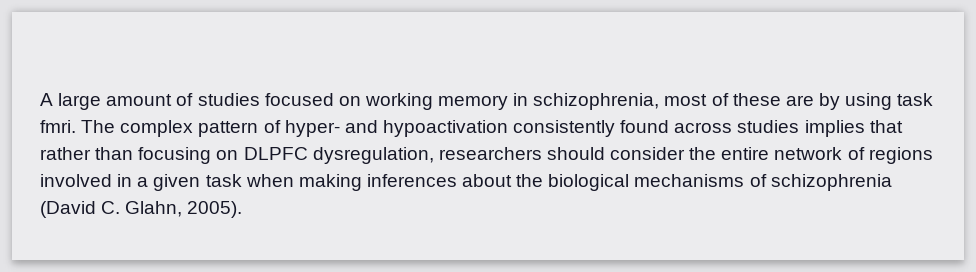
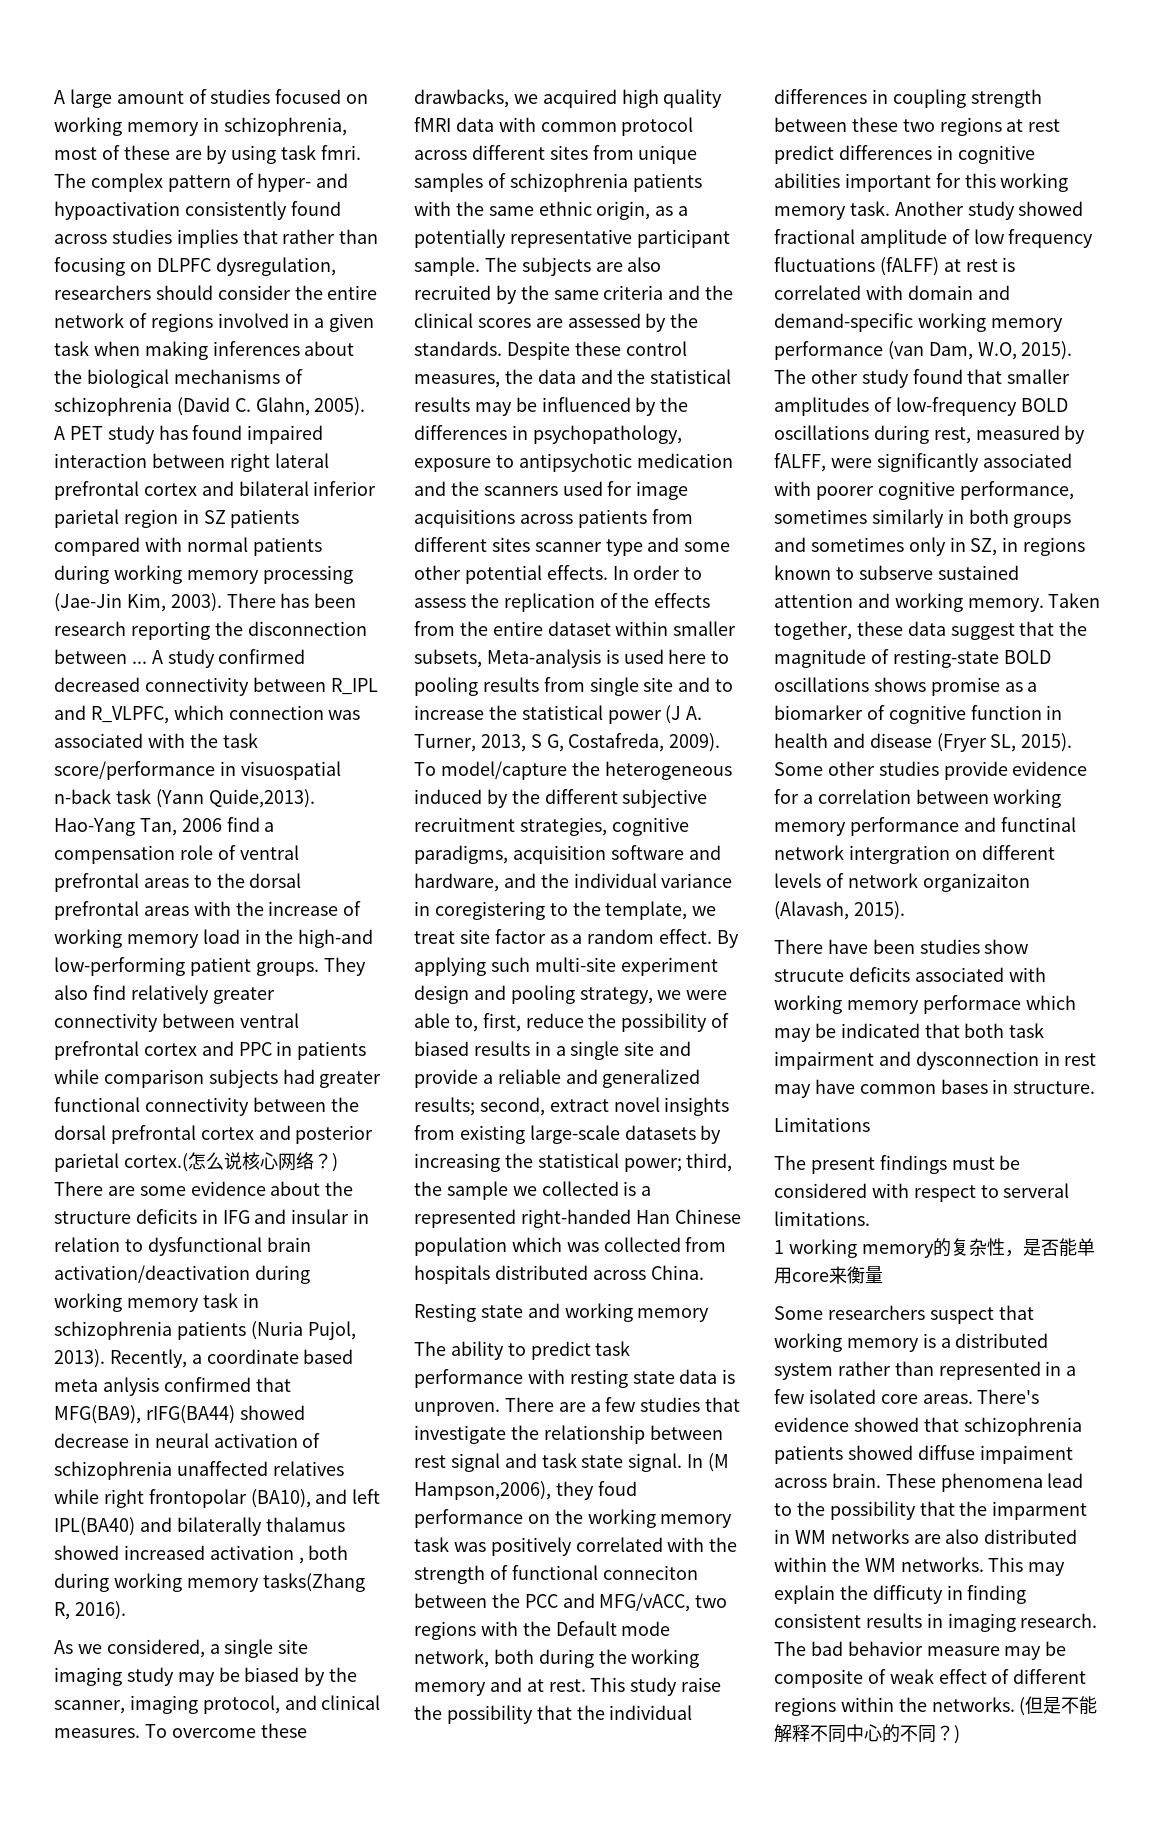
+ A PET study has found impaired interaction between right lateral prefrontal cortex and bilateral inferior parietal region in SZ patients compared with normal patients during working memory processing (Jae-Jin Kim, 2003). There has been research reporting the disconnection between ... A study confirmed decreased connectivity between R_IPL and R_VLPFC, which connection was associated with the task score/performance in visuospatial n-back task (Yann Quide,2013). Hao-Yang Tan, 2006 find a compensation role of ventral prefrontal areas to the dorsal prefrontal areas with the increase of working memory load in the high-and low-performing patient groups. They also find relatively greater connectivity between ventral prefrontal cortex and PPC in patients while comparison subjects had greater functional connectivity between the dorsal prefrontal cortex and posterior parietal cortex.(怎么说核心网络？) There are some evidence about the structure deficits in IFG and insular in relation to dysfunctional brain activation/deactivation during working memory task in schizophrenia patients (Nuria Pujol, 2013). Recently, a coordinate based meta anlysis confirmed that MFG(BA9), rIFG(BA44) showed decrease in neural activation of schizophrenia unaffected relatives while right frontopolar (BA10), and left IPL(BA40) and bilaterally thalamus showed increased activation , both during working memory tasks(Zhang R, 2016).
+ As we considered, a single site imaging study may be biased by the scanner, imaging protocol, and clinical measures. To overcome these drawbacks, we acquired high quality fMRI data with common protocol across different sites from unique samples of schizophrenia patients with the same ethnic origin, as a potentially representative participant sample. The subjects are also recruited by the same criteria and the clinical scores are assessed by the standards. Despite these control measures, the data and the statistical results may be influenced by the differences in psychopathology, exposure to antipsychotic medication and the scanners used for image acquisitions across patients from different sites scanner type and some other potential effects. In order to assess the replication of the effects from the entire dataset within smaller subsets, Meta-analysis is used here to pooling results from single site and to increase the statistical power (J A. Turner, 2013, S G, Costafreda, 2009). To model/capture the heterogeneous induced by the different subjective recruitment strategies, cognitive paradigms, acquisition software and hardware, and the individual variance in coregistering to the template, we treat site factor as a random effect. By applying such multi-site experiment design and pooling strategy, we were able to, first, reduce the possibility of biased results in a single site and provide a reliable and generalized results; second, extract novel insights from existing large-scale datasets by increasing the statistical power; third, the sample we collected is a represented right-handed Han Chinese population which was collected from hospitals distributed across China.
+ Resting state and working memory
+ The ability to predict task performance with resting state data is unproven. There are a few studies that investigate the relationship between rest signal and task state signal. In (M Hampson,2006), they foud performance on the working memory task was positively correlated with the strength of functional conneciton between the PCC and MFG/vACC, two regions with the Default mode network, both during the working memory and at rest. This study raise the possibility that the individual differences in coupling strength between these two regions at rest predict differences in cognitive abilities important for this working memory task. Another study showed fractional amplitude of low frequency fluctuations (fALFF) at rest is correlated with domain and demand-specific working memory performance (van Dam, W.O, 2015). The other study found that smaller amplitudes of low-frequency BOLD oscillations during rest, measured by fALFF, were significantly associated with poorer cognitive performance, sometimes similarly in both groups and sometimes only in SZ, in regions known to subserve sustained attention and working memory. Taken together, these data suggest that the magnitude of resting-state BOLD oscillations shows promise as a biomarker of cognitive function in health and disease (Fryer SL, 2015). Some other studies provide evidence for a correlation between working memory performance and functinal network intergration on different levels of network organizaiton (Alavash, 2015).
+ There have been studies show strucute deficits associated with working memory performace which may be indicated that both task impairment and dysconnection in rest may have common bases in structure.
+ Limitations
+ The present findings must be considered with respect to serveral limitations.
+ 1 working memory的复杂性，是否能单用core来衡量
+ Some researchers suspect that working memory is a distributed system rather than represented in a few isolated core areas. There's evidence showed that schizophrenia patients showed diffuse impaiment across brain. These phenomena lead to the possibility that the imparment in WM networks are also distributed within the WM networks. This may explain the difficuty in finding consistent results in imaging research. The bad behavior measure may be composite of weak effect of different regions within the networks. (但是不能解释不同中心的不同？)

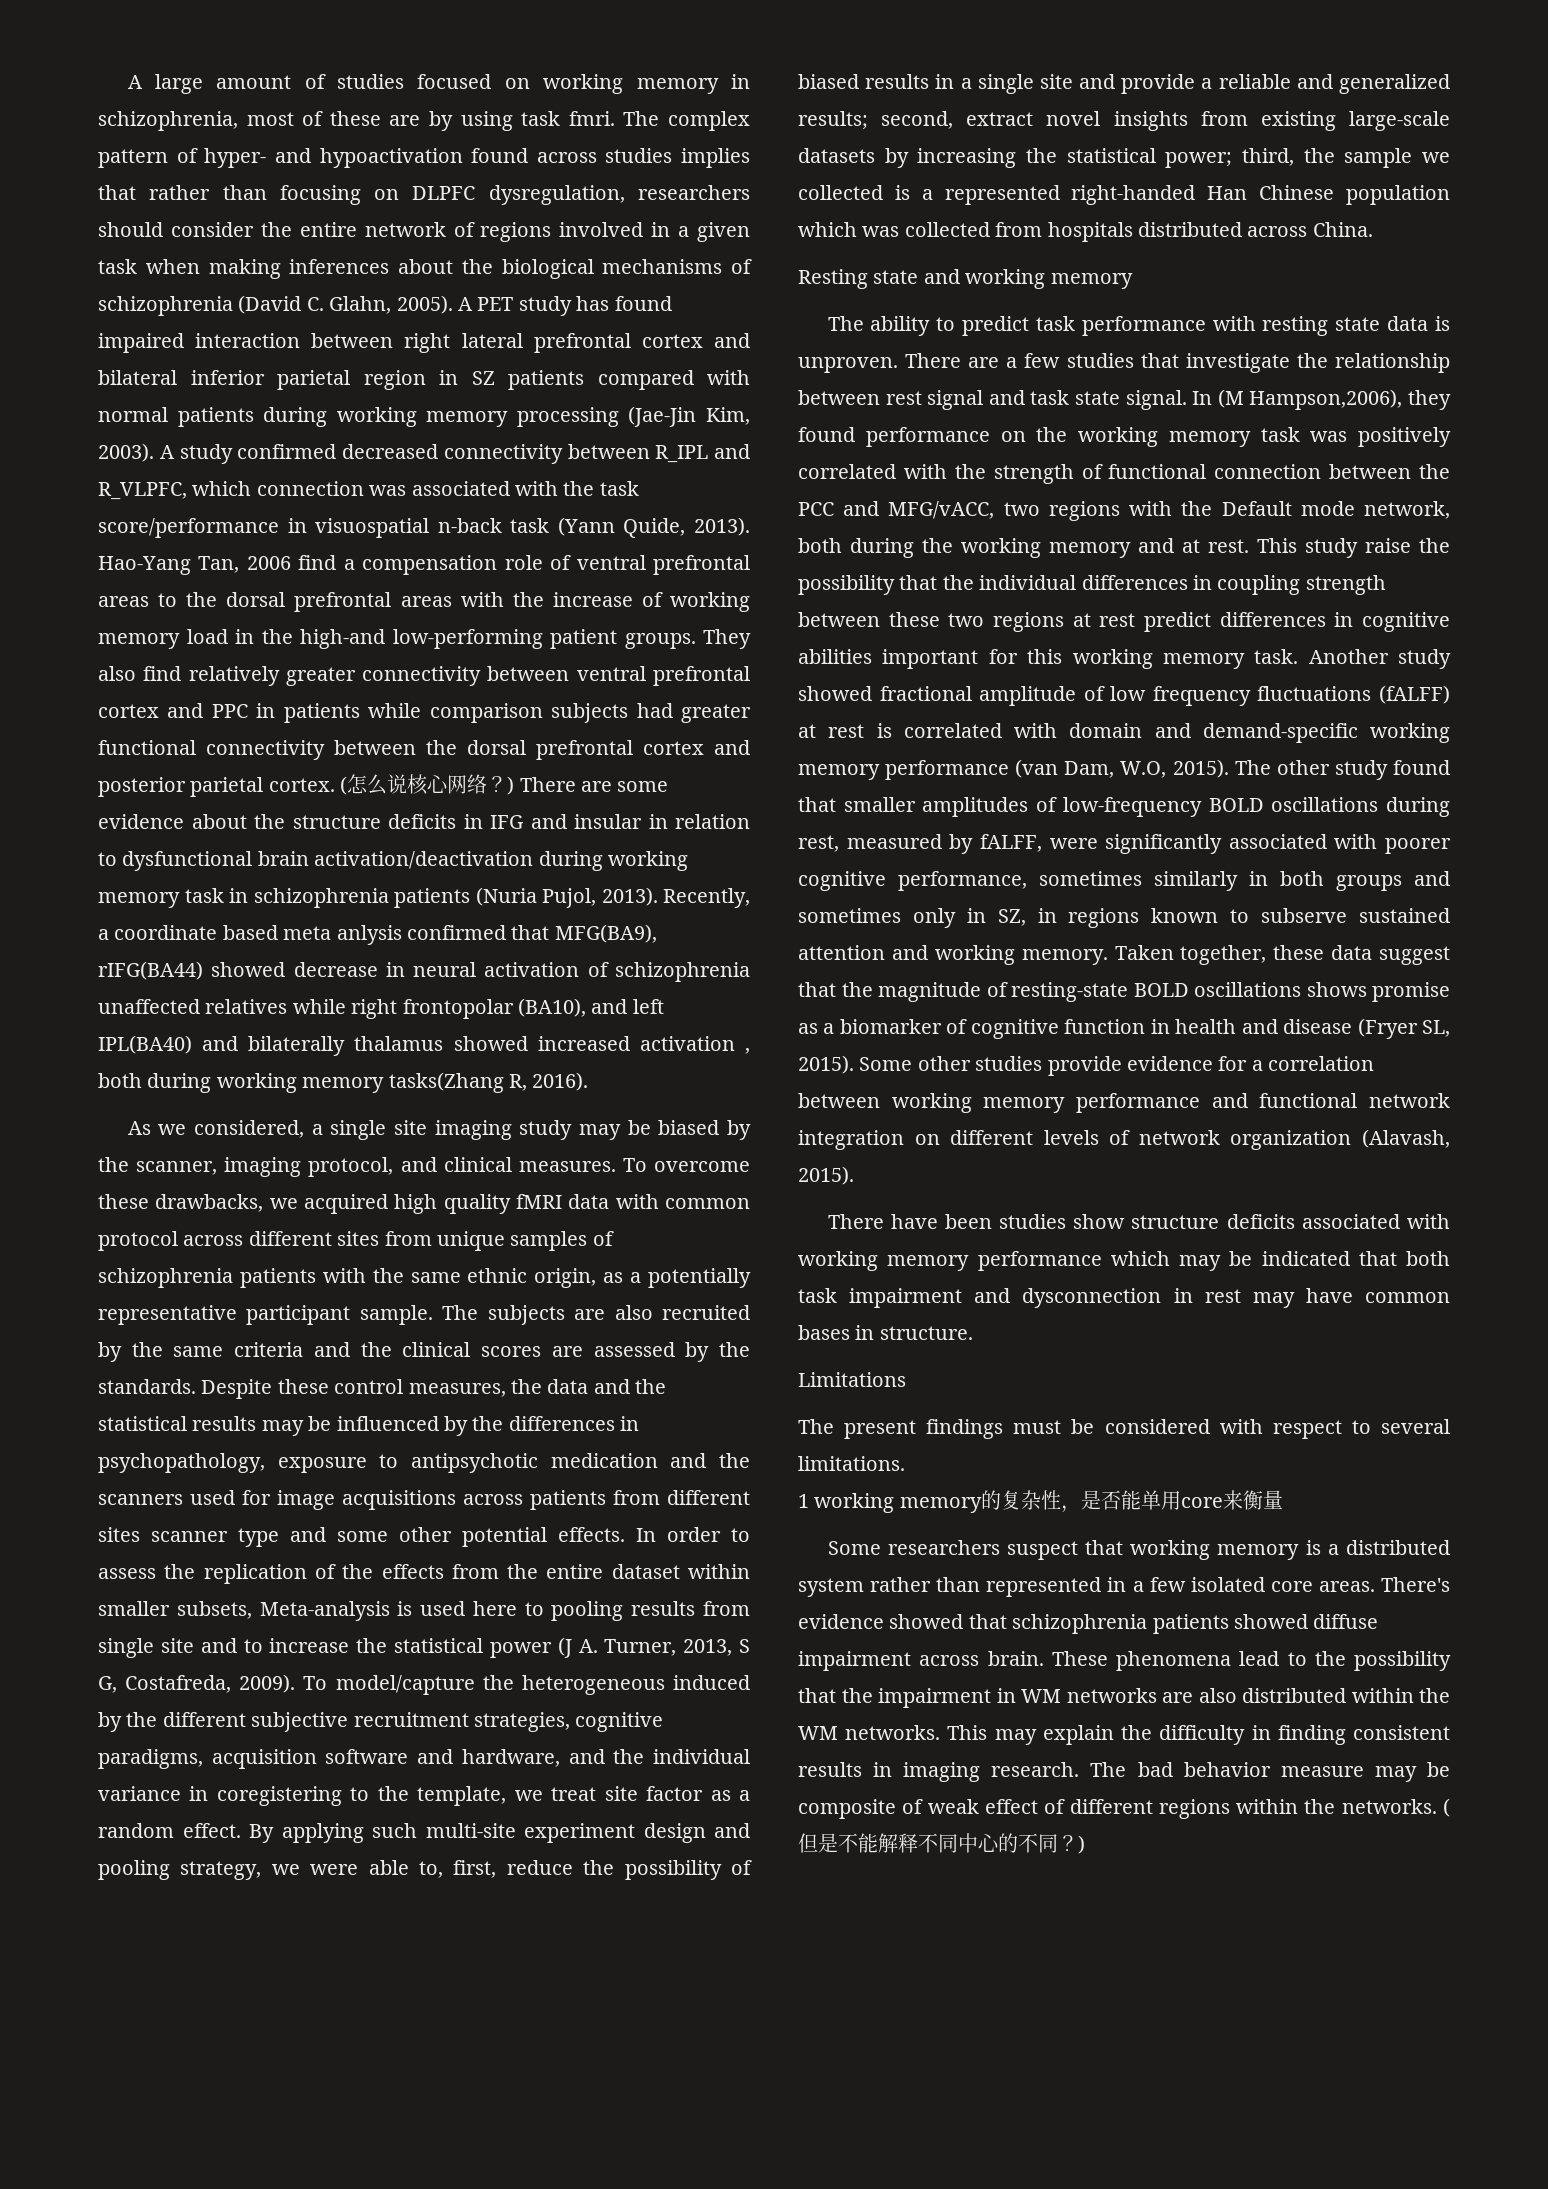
- The complex pattern of hyper- and hypoactivation consistently found across studies implies that rather than focusing on DLPFC dysregulation, researchers should consider the entire network of regions involved in a given task when making inferences about the biological mechanisms of schizophrenia (David C. Glahn, 2005).
+ The complex pattern of hyper- and hypoactivation found across studies implies that rather than focusing on DLPFC dysregulation, researchers should consider the entire network of regions involved in a given task when making inferences about the biological mechanisms of schizophrenia (David C. Glahn, 2005).
- There has been research reporting the disconnection between ...
- A study confirmed decreased connectivity between R_IPL and R_VLPFC, which connection was associated with the task score/performance in visuospatial n-back task (Yann Quide,2013).
+ A study confirmed decreased connectivity between R_IPL and R_VLPFC, which connection was associated with the task score/performance in visuospatial n-back task (Yann Quide, 2013).
- They also find relatively greater connectivity between ventral prefrontal cortex and PPC in patients while comparison subjects had greater functional connectivity between the dorsal prefrontal cortex and posterior parietal cortex.(怎么说核心网络？) There are some evidence about the structure deficits in IFG and insular in relation to dysfunctional brain activation/deactivation during working memory task in schizophrenia patients (Nuria Pujol, 2013).
+ They also find relatively greater connectivity between ventral prefrontal cortex and PPC in patients while comparison subjects had greater functional connectivity between the dorsal prefrontal cortex and posterior parietal cortex. (怎么说核心网络？) There are some evidence about the structure deficits in IFG and insular in relation to dysfunctional brain activation/deactivation during working memory task in schizophrenia patients (Nuria Pujol, 2013).
- In (M Hampson,2006), they foud performance on the working memory task was positively correlated with the strength of functional conneciton between the PCC and MFG/vACC, two regions with the Default mode network, both during the working memory and at rest.
+ In (M Hampson,2006), they found performance on the working memory task was positively correlated with the strength of functional connection between the PCC and MFG/vACC, two regions with the Default mode network, both during the working memory and at rest.
- Some other studies provide evidence for a correlation between working memory performance and functinal network intergration on different levels of network organizaiton (Alavash, 2015).
+ Some other studies provide evidence for a correlation between working memory performance and functional network integration on different levels of network organization (Alavash, 2015).
- There have been studies show strucute deficits associated with working memory performace which may be indicated that both task impairment and dysconnection in rest may have common bases in structure.
+ There have been studies show structure deficits associated with working memory performance which may be indicated that both task impairment and dysconnection in rest may have common bases in structure.
- The present findings must be considered with respect to serveral limitations.
+ The present findings must be considered with respect to several limitations.
- There's evidence showed that schizophrenia patients showed diffuse impaiment across brain.
+ There's evidence showed that schizophrenia patients showed diffuse impairment across brain.
- These phenomena lead to the possibility that the imparment in WM networks are also distributed within the WM networks.
+ These phenomena lead to the possibility that the impairment in WM networks are also distributed within the WM networks.
- This may explain the difficuty in finding consistent results in imaging research.
+ This may explain the difficulty in finding consistent results in imaging research.

